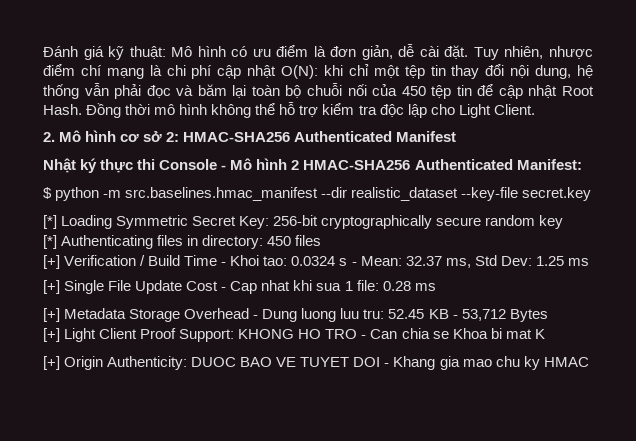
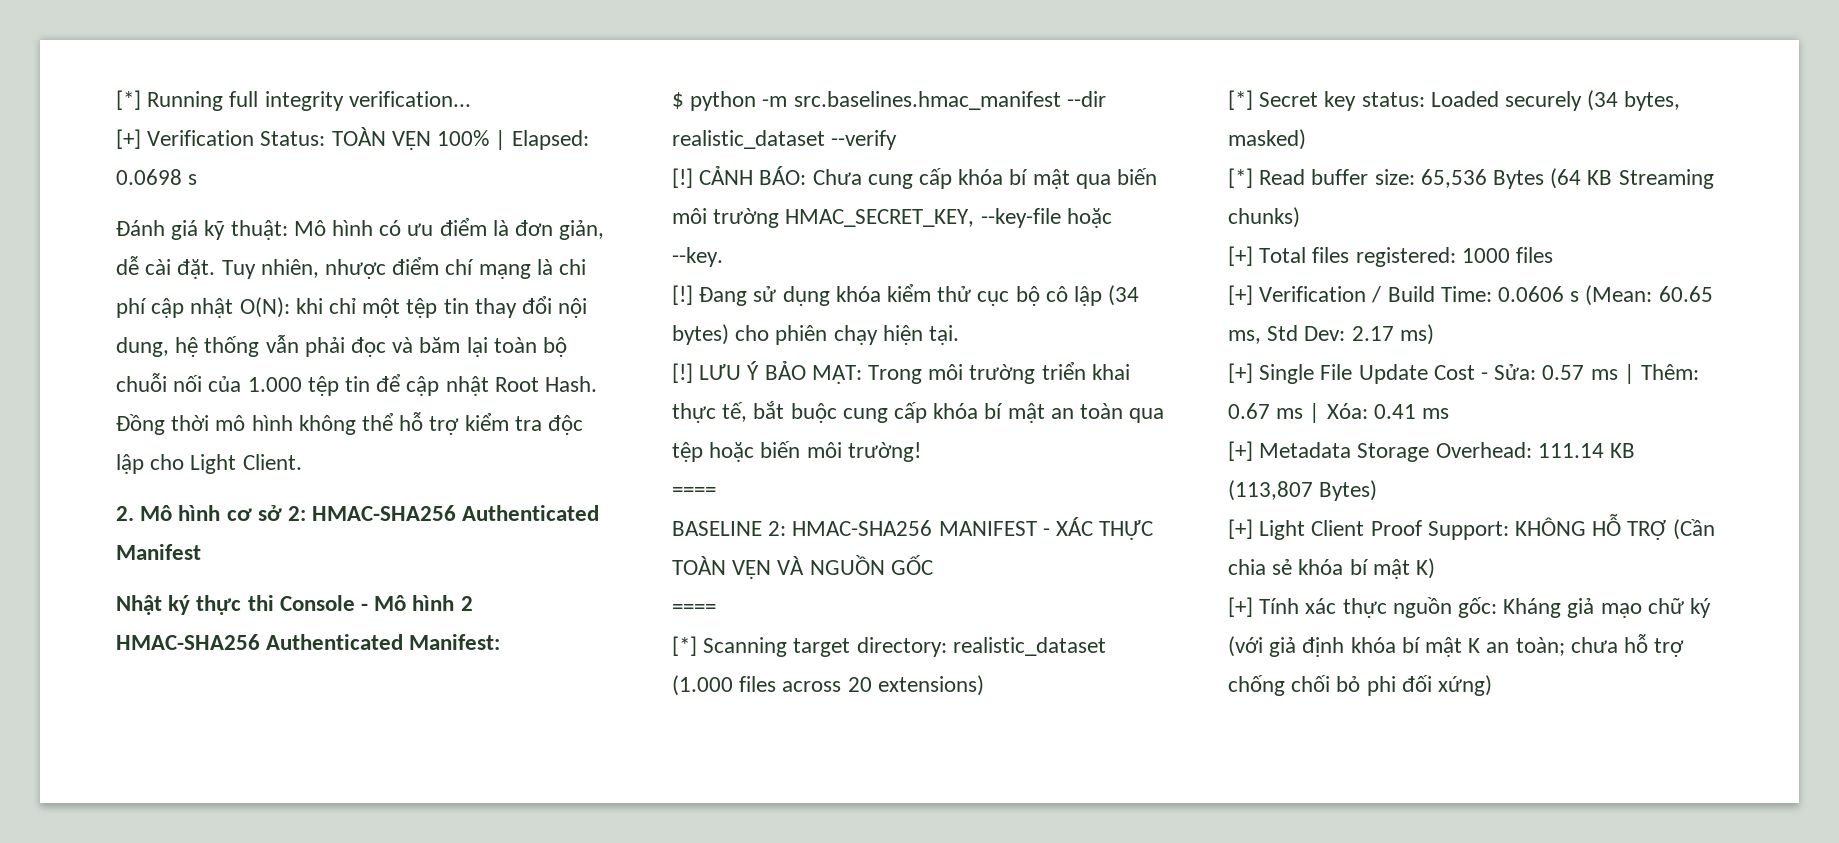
+ [*] Running full integrity verification...
+ [+] Verification Status: TOÀN VẸN 100% | Elapsed: 0.0698 s
- Tuy nhiên, nhược điểm chí mạng là chi phí cập nhật O(N): khi chỉ một tệp tin thay đổi nội dung, hệ thống vẫn phải đọc và băm lại toàn bộ chuỗi nối của 450 tệp tin để cập nhật Root Hash.
+ Tuy nhiên, nhược điểm chí mạng là chi phí cập nhật O(N): khi chỉ một tệp tin thay đổi nội dung, hệ thống vẫn phải đọc và băm lại toàn bộ chuỗi nối của 1.000 tệp tin để cập nhật Root Hash.
- $ python -m src.baselines.hmac_manifest --dir realistic_dataset --key-file secret.key
- [*] Loading Symmetric Secret Key: 256-bit cryptographically secure random key
- [*] Authenticating files in directory: 450 files
+ $ python -m src.baselines.hmac_manifest --dir realistic_dataset --verify
+ [!] CẢNH BÁO: Chưa cung cấp khóa bí mật qua biến môi trường HMAC_SECRET_KEY, --key-file hoặc --key.
+ [!] Đang sử dụng khóa kiểm thử cục bộ cô lập (34 bytes) cho phiên chạy hiện tại.
+ [!] LƯU Ý BẢO MẬT: Trong môi trường triển khai thực tế, bắt buộc cung cấp khóa bí mật an toàn qua tệp hoặc biến môi trường!
+ ====
+ BASELINE 2: HMAC-SHA256 MANIFEST - XÁC THỰC TOÀN VẸN VÀ NGUỒN GỐC
+ ====
+ [*] Scanning target directory: realistic_dataset (1.000 files across 20 extensions)
+ [*] Secret key status: Loaded securely (34 bytes, masked)
+ [*] Read buffer size: 65,536 Bytes (64 KB Streaming chunks)
+ [+] Total files registered: 1000 files
- [+] Verification / Build Time - Khoi tao: 0.0324 s - Mean: 32.37 ms, Std Dev: 1.25 ms
+ [+] Verification / Build Time: 0.0606 s (Mean: 60.65 ms, Std Dev: 2.17 ms)
- [+] Single File Update Cost - Cap nhat khi sua 1 file: 0.28 ms
- [+] Metadata Storage Overhead - Dung luong luu tru: 52.45 KB - 53,712 Bytes
+ [+] Single File Update Cost - Sửa: 0.57 ms | Thêm: 0.67 ms | Xóa: 0.41 ms
+ [+] Metadata Storage Overhead: 111.14 KB (113,807 Bytes)
- [+] Light Client Proof Support: KHONG HO TRO - Can chia se Khoa bi mat K
- [+] Origin Authenticity: DUOC BAO VE TUYET DOI - Khang gia mao chu ky HMAC
+ [+] Light Client Proof Support: KHÔNG HỖ TRỢ (Cần chia sẻ khóa bí mật K)
+ [+] Tính xác thực nguồn gốc: Kháng giả mạo chữ ký (với giả định khóa bí mật K an toàn; chưa hỗ trợ chống chối bỏ phi đối xứng)

